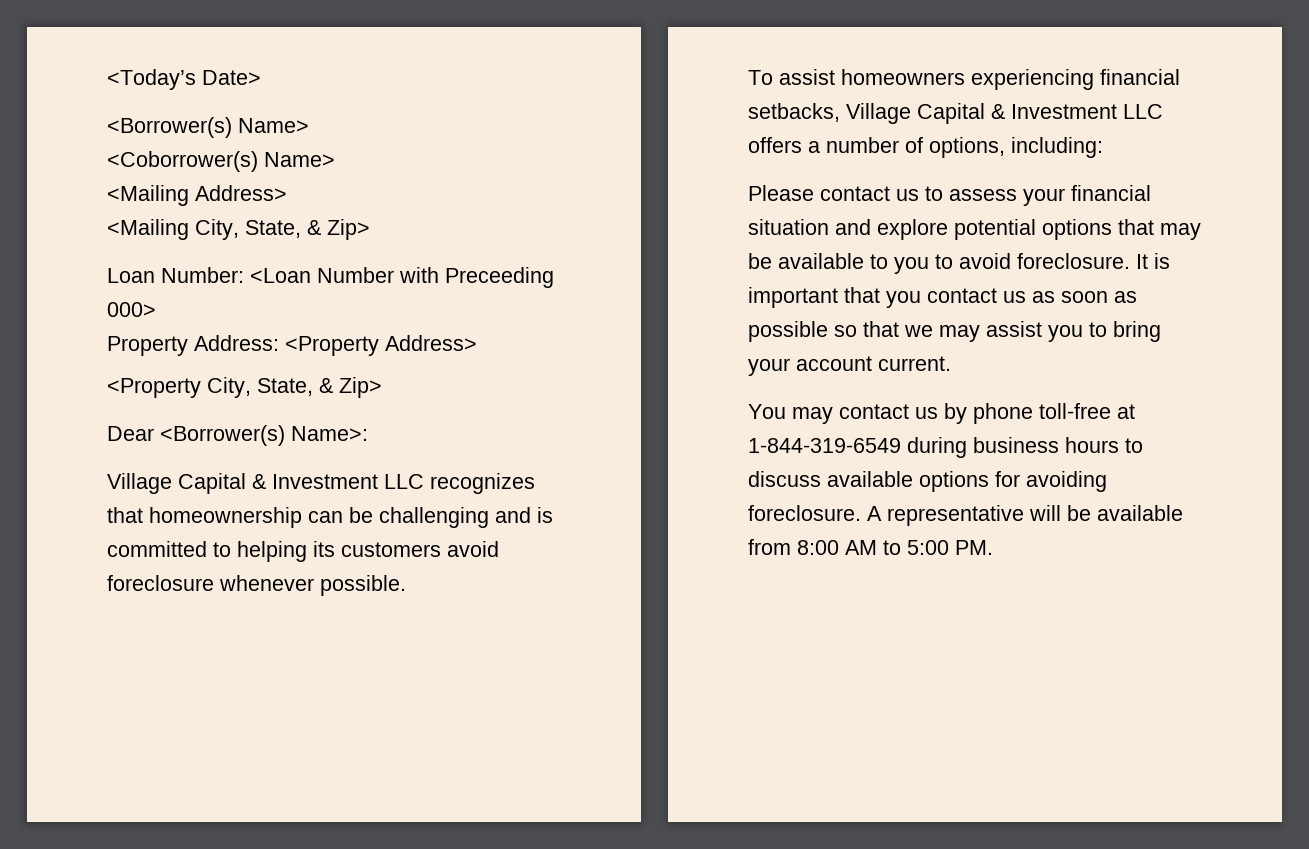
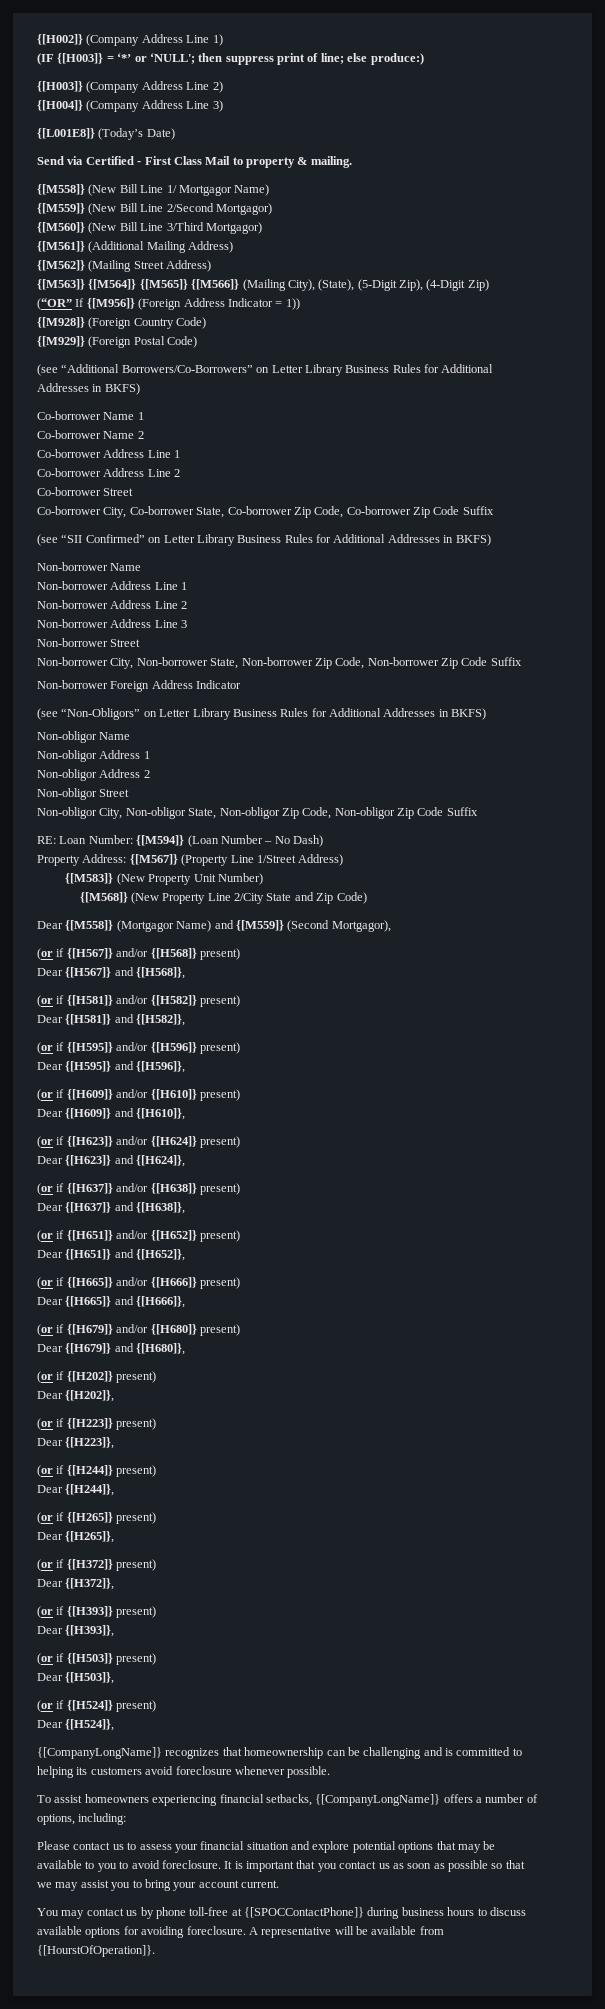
- <Today’s Date>
- <Borrower(s) Name>
- <Coborrower(s) Name>
- <Mailing Address>
- <Mailing City, State, & Zip>
- Loan Number: <Loan Number with Preceeding 000>
- Property Address: <Property Address>
- <Property City, State, & Zip>
- Dear <Borrower(s) Name>:
- Village Capital & Investment LLC recognizes that homeownership can be challenging and is committed to helping its customers avoid foreclosure whenever possible.
+ {[H002]} (Company Address Line 1)
+ (IF {[H003]} = ‘*’ or ‘NULL'; then suppress print of line; else produce:)
+ {[H003]} (Company Address Line 2)
+ {[H004]} (Company Address Line 3)
+ {[L001E8]} (Today’s Date)
+ Send via Certified - First Class Mail to property & mailing.
+ {[M558]} (New Bill Line 1/ Mortgagor Name)
+ {[M559]} (New Bill Line 2/Second Mortgagor)
+ {[M560]} (New Bill Line 3/Third Mortgagor)
+ {[M561]} (Additional Mailing Address)
+ {[M562]} (Mailing Street Address)
+ {[M563]} {[M564]} {[M565]} {[M566]} (Mailing City), (State), (5-Digit Zip), (4-Digit Zip)
+ (“OR” If {[M956]} (Foreign Address Indicator = 1))
+ {[M928]} (Foreign Country Code)
+ {[M929]} (Foreign Postal Code)
+ (see “Additional Borrowers/Co-Borrowers” on Letter Library Business Rules for Additional Addresses in BKFS)
+ Co-borrower Name 1
+ Co-borrower Name 2
+ Co-borrower Address Line 1
+ Co-borrower Address Line 2
+ Co-borrower Street
+ Co-borrower City, Co-borrower State, Co-borrower Zip Code, Co-borrower Zip Code Suffix
+ (see “SII Confirmed” on Letter Library Business Rules for Additional Addresses in BKFS)
+ Non-borrower Name
+ Non-borrower Address Line 1
+ Non-borrower Address Line 2
+ Non-borrower Address Line 3
+ Non-borrower Street
+ Non-borrower City, Non-borrower State, Non-borrower Zip Code, Non-borrower Zip Code Suffix
+ Non-borrower Foreign Address Indicator
+ (see “Non-Obligors” on Letter Library Business Rules for Additional Addresses in BKFS)
+ Non-obligor Name
+ Non-obligor Address 1
+ Non-obligor Address 2
+ Non-obligor Street
+ Non-obligor City, Non-obligor State, Non-obligor Zip Code, Non-obligor Zip Code Suffix
+ RE: Loan Number: {[M594]} (Loan Number – No Dash)
+ Property Address: {[M567]} (Property Line 1/Street Address)
+ {[M583]} (New Property Unit Number)
+ {[M568]} (New Property Line 2/City State and Zip Code)
+ Dear {[M558]} (Mortgagor Name) and {[M559]} (Second Mortgagor),
+ (or if {[H567]} and/or {[H568]} present)
+ Dear {[H567]} and {[H568]},
+ (or if {[H581]} and/or {[H582]} present)
+ Dear {[H581]} and {[H582]},
+ (or if {[H595]} and/or {[H596]} present)
+ Dear {[H595]} and {[H596]},
+ (or if {[H609]} and/or {[H610]} present)
+ Dear {[H609]} and {[H610]},
+ (or if {[H623]} and/or {[H624]} present)
+ Dear {[H623]} and {[H624]},
+ (or if {[H637]} and/or {[H638]} present)
+ Dear {[H637]} and {[H638]},
+ (or if {[H651]} and/or {[H652]} present)
+ Dear {[H651]} and {[H652]},
+ (or if {[H665]} and/or {[H666]} present)
+ Dear {[H665]} and {[H666]},
+ (or if {[H679]} and/or {[H680]} present)
+ Dear {[H679]} and {[H680]},
+ (or if {[H202]} present)
+ Dear {[H202]},
+ (or if {[H223]} present)
+ Dear {[H223]},
+ (or if {[H244]} present)
+ Dear {[H244]},
+ (or if {[H265]} present)
+ Dear {[H265]},
+ (or if {[H372]} present)
+ Dear {[H372]},
+ (or if {[H393]} present)
+ Dear {[H393]},
+ (or if {[H503]} present)
+ Dear {[H503]},
+ (or if {[H524]} present)
+ Dear {[H524]},
+ {[CompanyLongName]} recognizes that homeownership can be challenging and is committed to helping its customers avoid foreclosure whenever possible.
- To assist homeowners experiencing financial setbacks, Village Capital & Investment LLC offers a number of options, including:
+ To assist homeowners experiencing financial setbacks, {[CompanyLongName]} offers a number of options, including:
- You may contact us by phone toll-free at 1-844-319-6549 during business hours to discuss available options for avoiding foreclosure.
+ You may contact us by phone toll-free at {[SPOCContactPhone]} during business hours to discuss available options for avoiding foreclosure.
- A representative will be available from 8:00 AM to 5:00 PM.
+ A representative will be available from {[HourstOfOperation]}.

